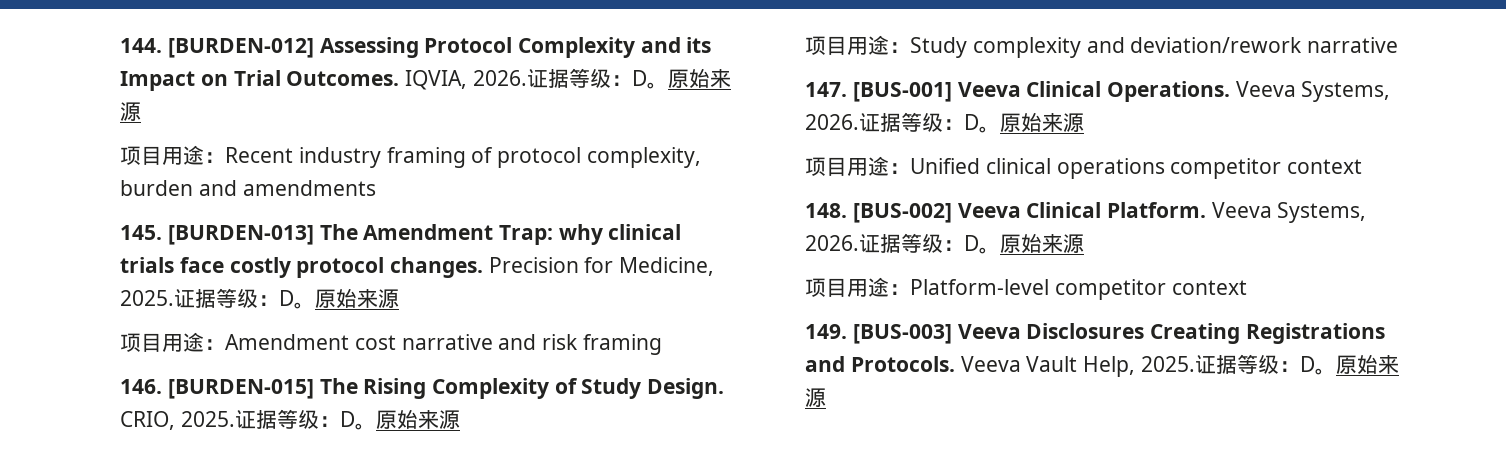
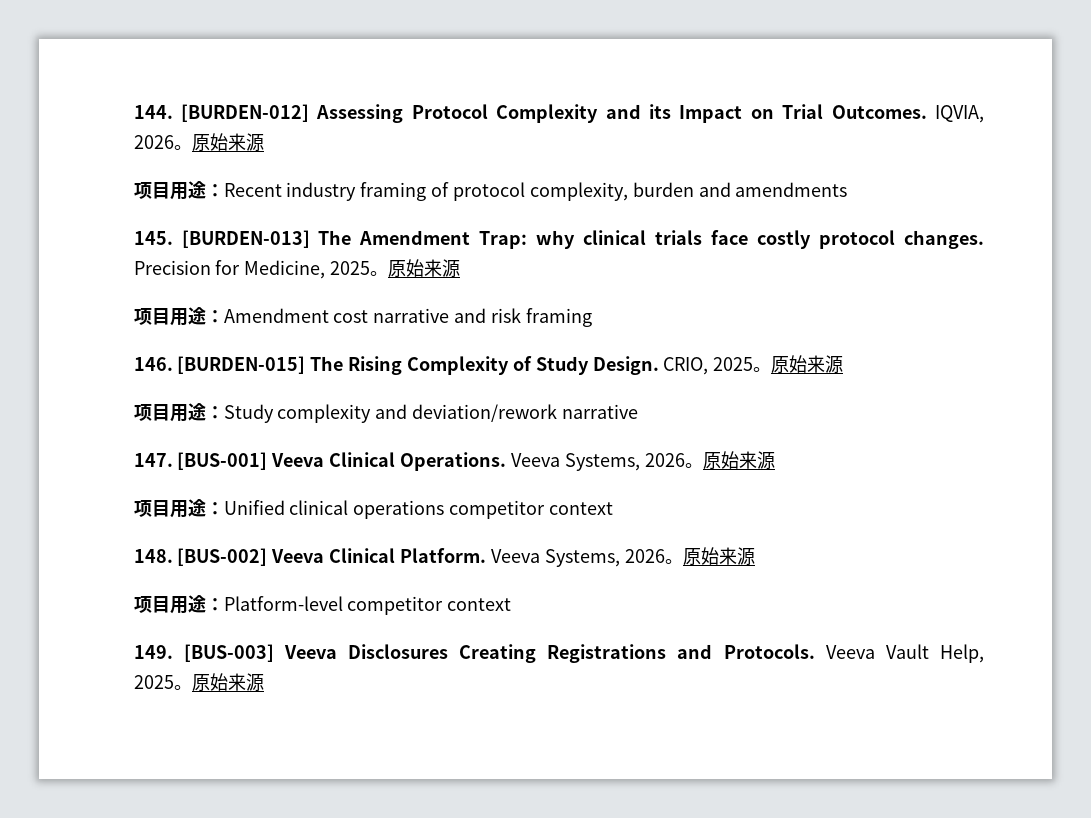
- IQVIA, 2026.证据等级：D。
+ IQVIA, 2026。
- Precision for Medicine, 2025.证据等级：D。
+ Precision for Medicine, 2025。
- CRIO, 2025.证据等级：D。
+ CRIO, 2025。
- 147. [BUS-001] Veeva Clinical Operations. Veeva Systems, 2026.证据等级：D。
+ 147. [BUS-001] Veeva Clinical Operations. Veeva Systems, 2026。
- 148. [BUS-002] Veeva Clinical Platform. Veeva Systems, 2026.证据等级：D。
+ 148. [BUS-002] Veeva Clinical Platform. Veeva Systems, 2026。
- Veeva Vault Help, 2025.证据等级：D。
+ Veeva Vault Help, 2025。

